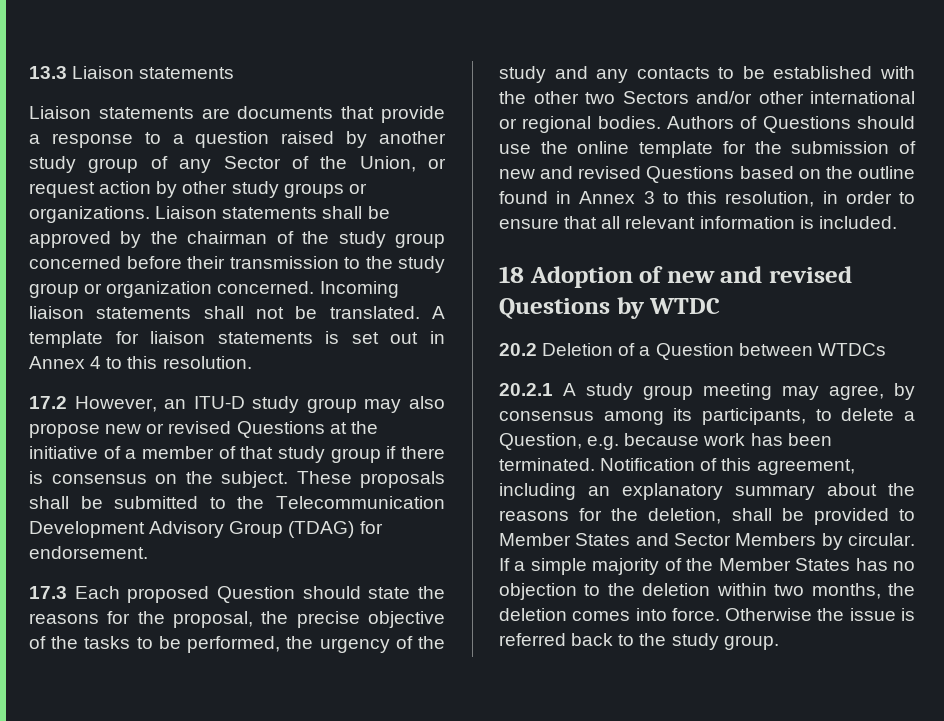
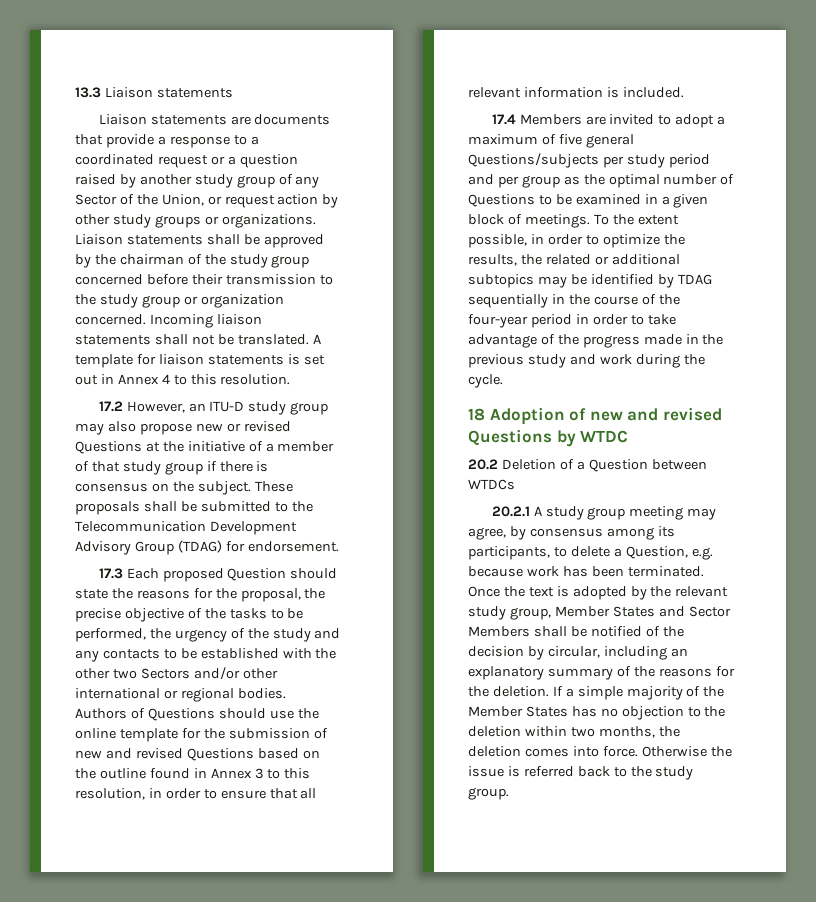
- Liaison statements are documents that provide a response to a question raised by another study group of any Sector of the Union, or request action by other study groups or organizations.
+ Liaison statements are documents that provide a response to a coordinated request or a question raised by another study group of any Sector of the Union, or request action by other study groups or organizations.
+ 17.4 Members are invited to adopt a maximum of five general Questions/subjects per study period and per group as the optimal number of Questions to be examined in a given block of meetings. To the extent possible, in order to optimize the results, the related or additional subtopics may be identified by TDAG sequentially in the course of the four-year period in order to take advantage of the progress made in the previous study and work during the cycle.
- Notification of this agreement, including an explanatory summary about the reasons for the deletion, shall be provided to Member States and Sector Members by circular.
+ Once the text is adopted by the relevant study group, Member States and Sector Members shall be notified of the decision by circular, including an explanatory summary of the reasons for the deletion.

